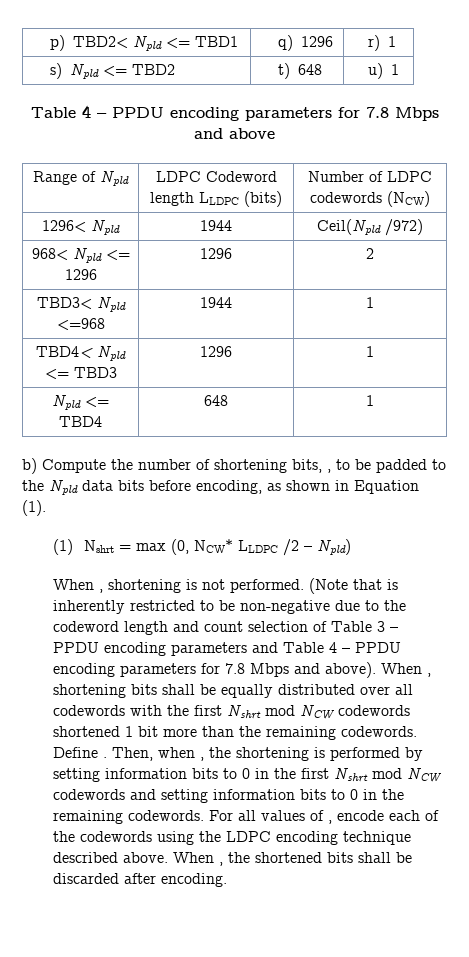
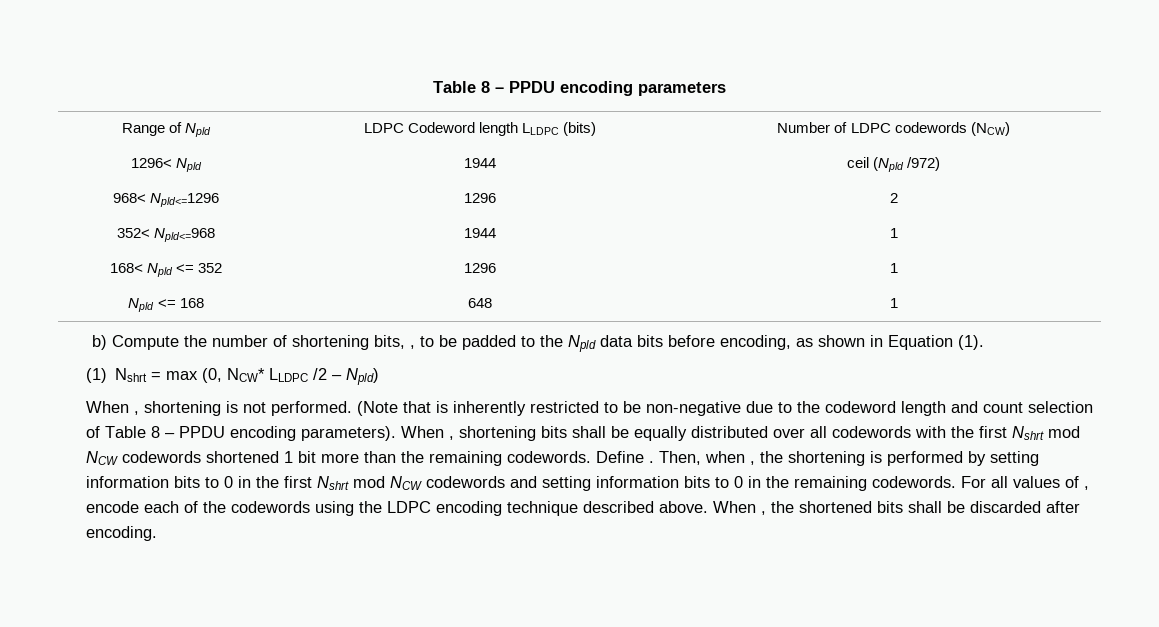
- p) TBD2< Npld <= TBD1 | q) 1296 | r) 1
- s) Npld <= TBD2 | t) 648 | u) 1
- Table 4 – PPDU encoding parameters for 7.8 Mbps and above
+ Table 8 – PPDU encoding parameters
- 1296< Npld | 1944 | Ceil(Npld /972)
+ 1296< Npld | 1944 | ceil (Npld /972)
- 968< Npld <= 1296 | 1296 | 2
+ 968< Npld<=1296 | 1296 | 2
- TBD3< Npld <=968 | 1944 | 1
+ 352< Npld<=968 | 1944 | 1
- TBD4< Npld <= TBD3 | 1296 | 1
+ 168< Npld <= 352 | 1296 | 1
- Npld <= TBD4 | 648 | 1
+ Npld <= 168 | 648 | 1
- (Note that is inherently restricted to be non-negative due to the codeword length and count selection of Table 3 – PPDU encoding parameters and Table 4 – PPDU encoding parameters for 7.8 Mbps and above).
+ (Note that is inherently restricted to be non-negative due to the codeword length and count selection of Table 8 – PPDU encoding parameters).

